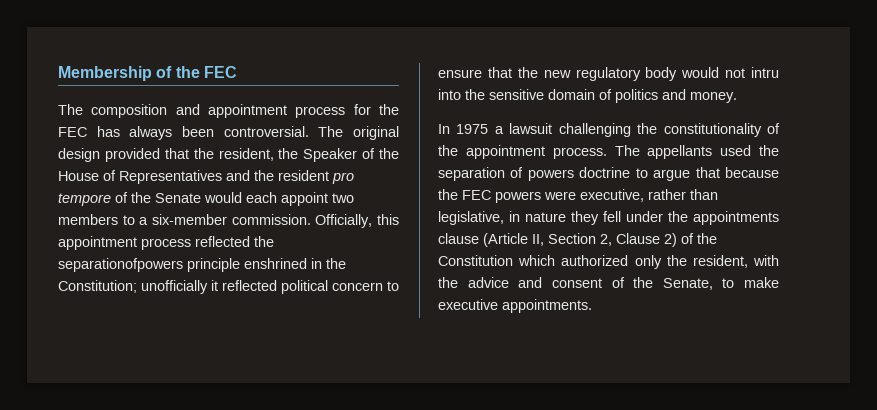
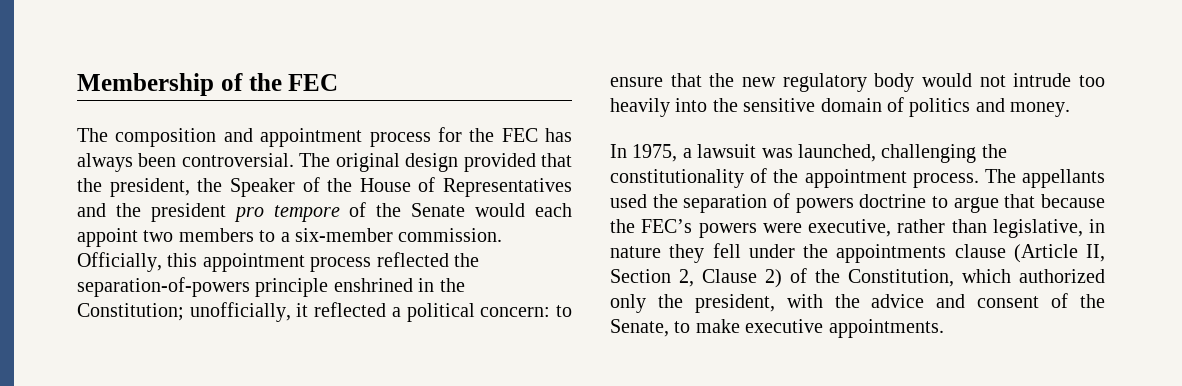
- The original design provided that the resident, the Speaker of the House of Representatives and the resident pro tempore of the Senate would each appoint two members to a six-member commission.
+ The original design provided that the president, the Speaker of the House of Representatives and the president pro tempore of the Senate would each appoint two members to a six-member commission.
- Officially, this appointment process reflected the separationofpowers principle enshrined in the Constitution; unofficially it reflected political concern to ensure that the new regulatory body would not intru into the sensitive domain of politics and money.
+ Officially, this appointment process reflected the separation-of-powers principle enshrined in the Constitution; unofficially, it reflected a political concern: to ensure that the new regulatory body would not intrude too heavily into the sensitive domain of politics and money.
- In 1975 a lawsuit challenging the constitutionality of the appointment process.
+ In 1975, a lawsuit was launched, challenging the constitutionality of the appointment process.
- The appellants used the separation of powers doctrine to argue that because the FEC powers were executive, rather than legislative, in nature they fell under the appointments clause (Article II, Section 2, Clause 2) of the Constitution which authorized only the resident, with the advice and consent of the Senate, to make executive appointments.
+ The appellants used the separation of powers doctrine to argue that because the FEC’s powers were executive, rather than legislative, in nature they fell under the appointments clause (Article II, Section 2, Clause 2) of the Constitution, which authorized only the president, with the advice and consent of the Senate, to make executive appointments.

